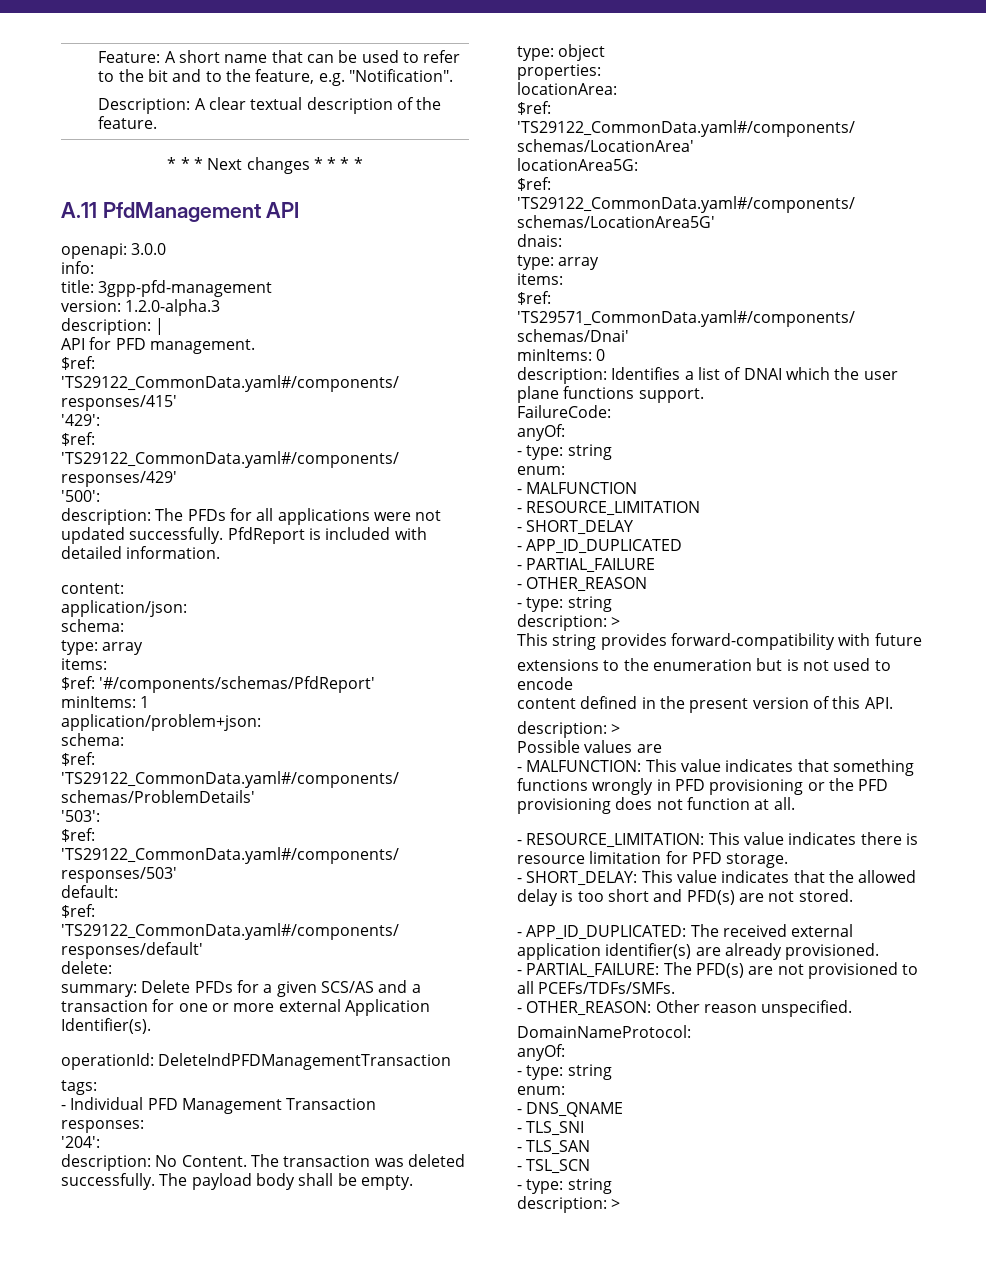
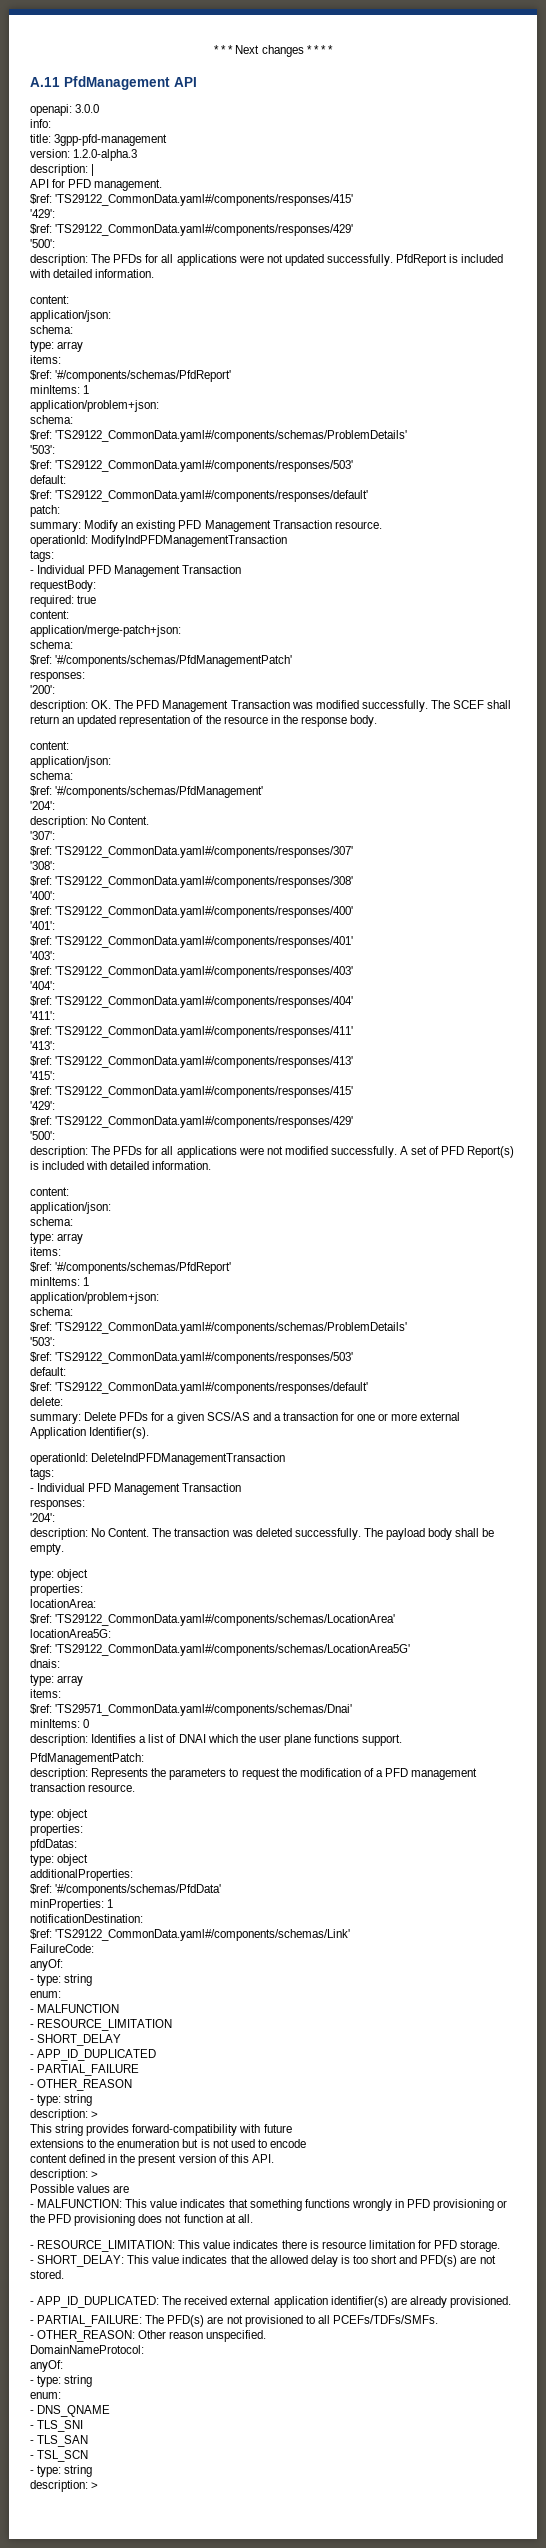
- Feature: A short name that can be used to refer to the bit and to the feature, e.g. "Notification".
- Description: A clear textual description of the feature.
+ patch:
+ summary: Modify an existing PFD Management Transaction resource.
+ operationId: ModifyIndPFDManagementTransaction
+ tags:
+ - Individual PFD Management Transaction
+ requestBody:
+ required: true
+ content:
+ application/merge-patch+json:
+ schema:
+ $ref: '#/components/schemas/PfdManagementPatch'
+ responses:
+ '200':
+ description: OK. The PFD Management Transaction was modified successfully. The SCEF shall return an updated representation of the resource in the response body.
+ content:
+ application/json:
+ schema:
+ $ref: '#/components/schemas/PfdManagement'
+ '204':
+ description: No Content.
+ '307':
+ $ref: 'TS29122_CommonData.yaml#/components/responses/307'
+ '308':
+ $ref: 'TS29122_CommonData.yaml#/components/responses/308'
+ '400':
+ $ref: 'TS29122_CommonData.yaml#/components/responses/400'
+ '401':
+ $ref: 'TS29122_CommonData.yaml#/components/responses/401'
+ '403':
+ $ref: 'TS29122_CommonData.yaml#/components/responses/403'
+ '404':
+ $ref: 'TS29122_CommonData.yaml#/components/responses/404'
+ '411':
+ $ref: 'TS29122_CommonData.yaml#/components/responses/411'
+ '413':
+ $ref: 'TS29122_CommonData.yaml#/components/responses/413'
+ '415':
+ $ref: 'TS29122_CommonData.yaml#/components/responses/415'
+ '429':
+ $ref: 'TS29122_CommonData.yaml#/components/responses/429'
+ '500':
+ description: The PFDs for all applications were not modified successfully. A set of PFD Report(s) is included with detailed information.
+ content:
+ application/json:
+ schema:
+ type: array
+ items:
+ $ref: '#/components/schemas/PfdReport'
+ minItems: 1
+ application/problem+json:
+ schema:
+ $ref: 'TS29122_CommonData.yaml#/components/schemas/ProblemDetails'
+ '503':
+ $ref: 'TS29122_CommonData.yaml#/components/responses/503'
+ default:
+ $ref: 'TS29122_CommonData.yaml#/components/responses/default'
+ PfdManagementPatch:
+ description: Represents the parameters to request the modification of a PFD management transaction resource.
+ type: object
+ properties:
+ pfdDatas:
+ type: object
+ additionalProperties:
+ $ref: '#/components/schemas/PfdData'
+ minProperties: 1
+ notificationDestination:
+ $ref: 'TS29122_CommonData.yaml#/components/schemas/Link'

